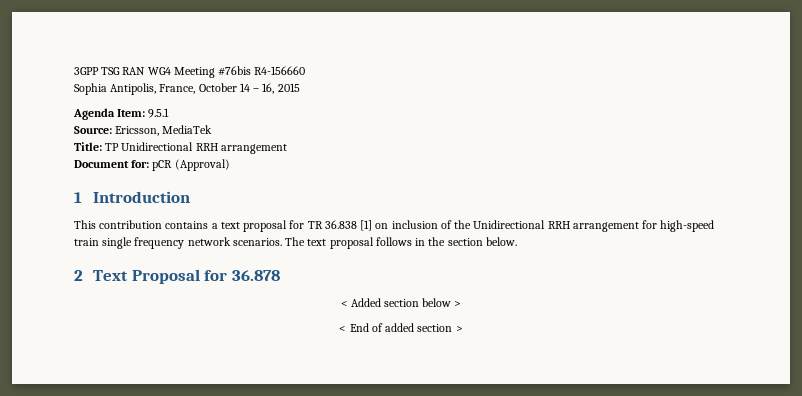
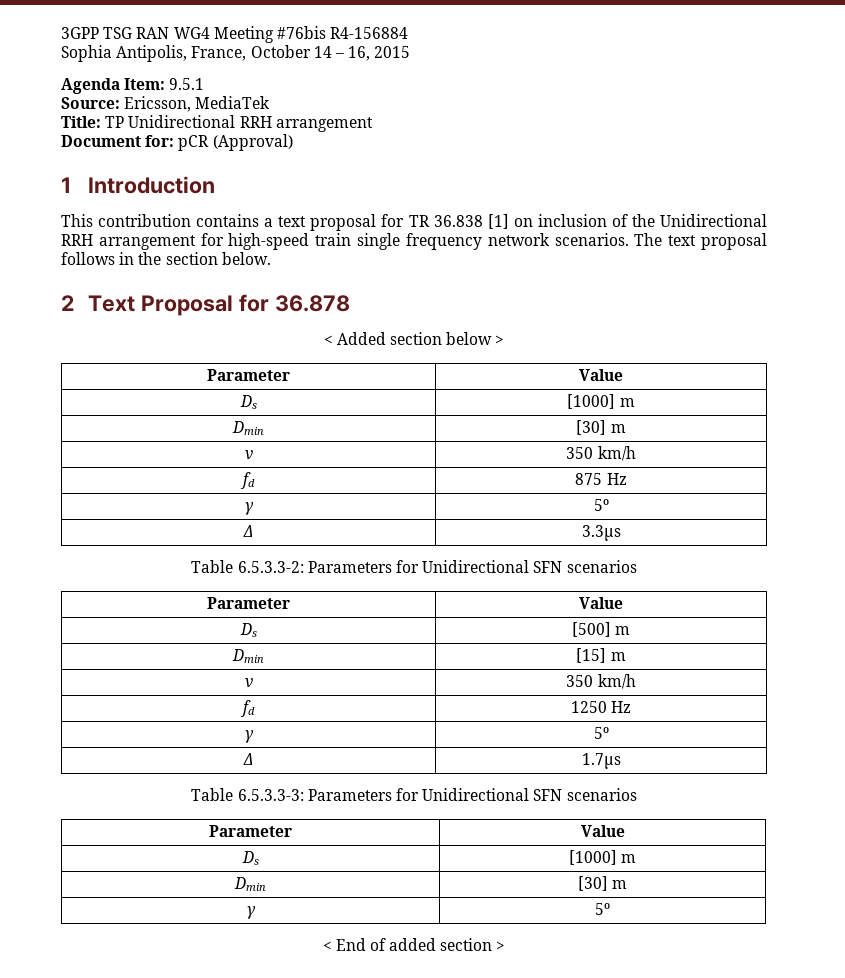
- 3GPP TSG RAN WG4 Meeting #76bis R4-156660
+ 3GPP TSG RAN WG4 Meeting #76bis R4-156884
  < Added section below >
+ Parameter | Value
+ Ds | [1000] m
+ Dmin | [30] m
+ v | 350 km/h
+ fd | 875 Hz
+ γ | 5º
+ Δ | 3.3µs
+ Table 6.5.3.3-2: Parameters for Unidirectional SFN scenarios
+ Parameter | Value
+ Ds | [500] m
+ Dmin | [15] m
+ v | 350 km/h
+ fd | 1250 Hz
+ γ | 5º
+ Δ | 1.7µs
+ Table 6.5.3.3-3: Parameters for Unidirectional SFN scenarios
+ Parameter | Value
+ Ds | [1000] m
+ Dmin | [30] m
+ γ | 5º

